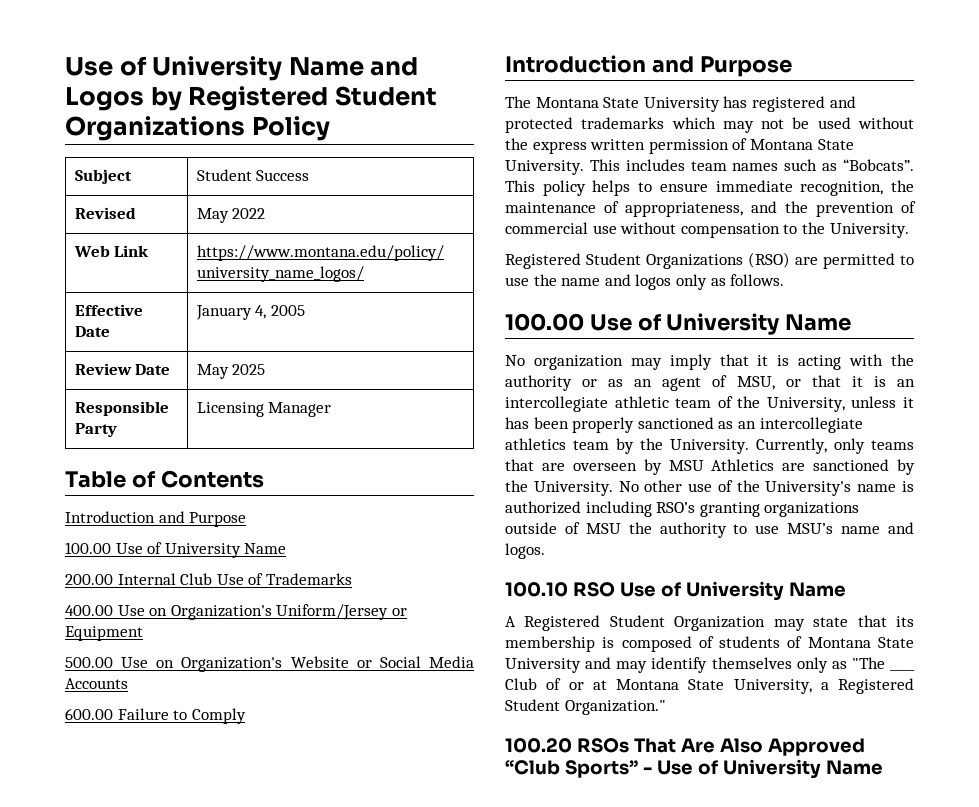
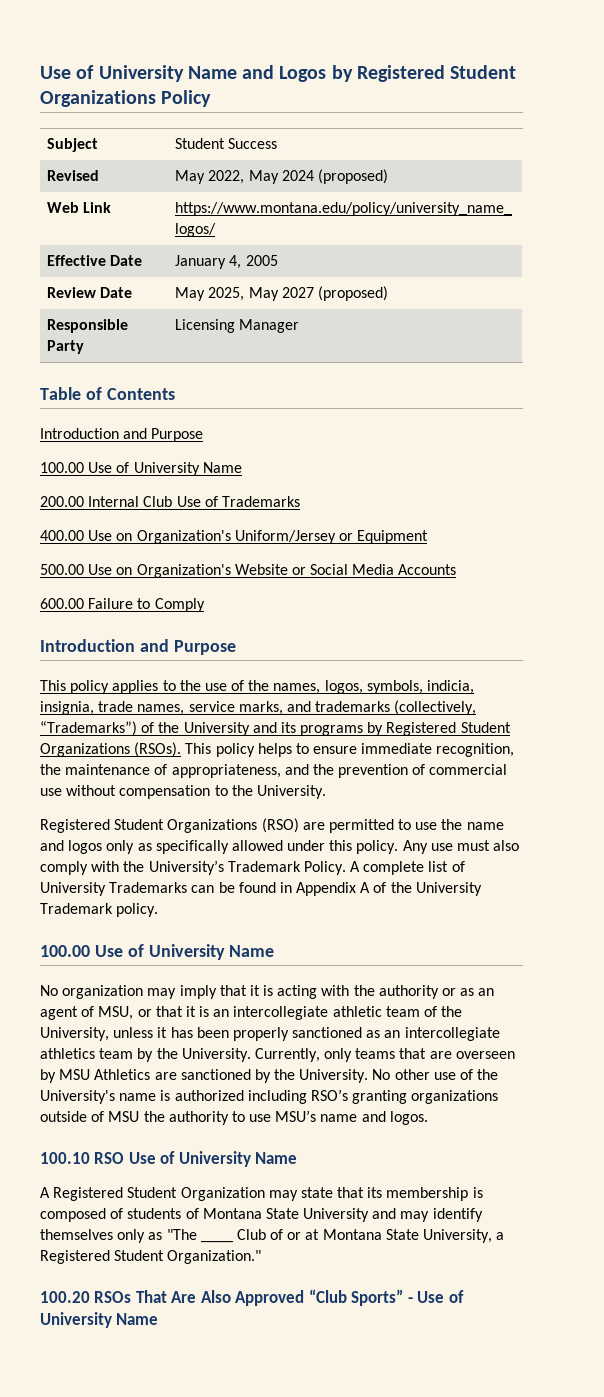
- Revised | May 2022
+ Revised | May 2022, May 2024 (proposed)
- Review Date | May 2025
+ Review Date | May 2025, May 2027 (proposed)
- The Montana State University has registered and protected trademarks which may not be used without the express written permission of Montana State University. This includes team names such as “Bobcats”.
+ This policy applies to the use of the names, logos, symbols, indicia, insignia, trade names, service marks, and trademarks (collectively, “Trademarks”) of the University and its programs by Registered Student Organizations (RSOs).
- Registered Student Organizations (RSO) are permitted to use the name and logos only as follows.
+ Registered Student Organizations (RSO) are permitted to use the name and logos only as specifically allowed under this policy. Any use must also comply with the University’s Trademark Policy. A complete list of University Trademarks can be found in Appendix A of the University Trademark policy.

